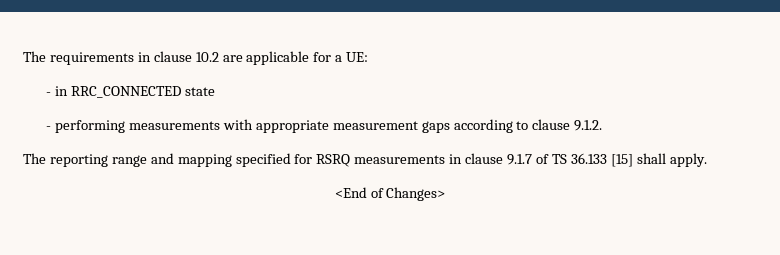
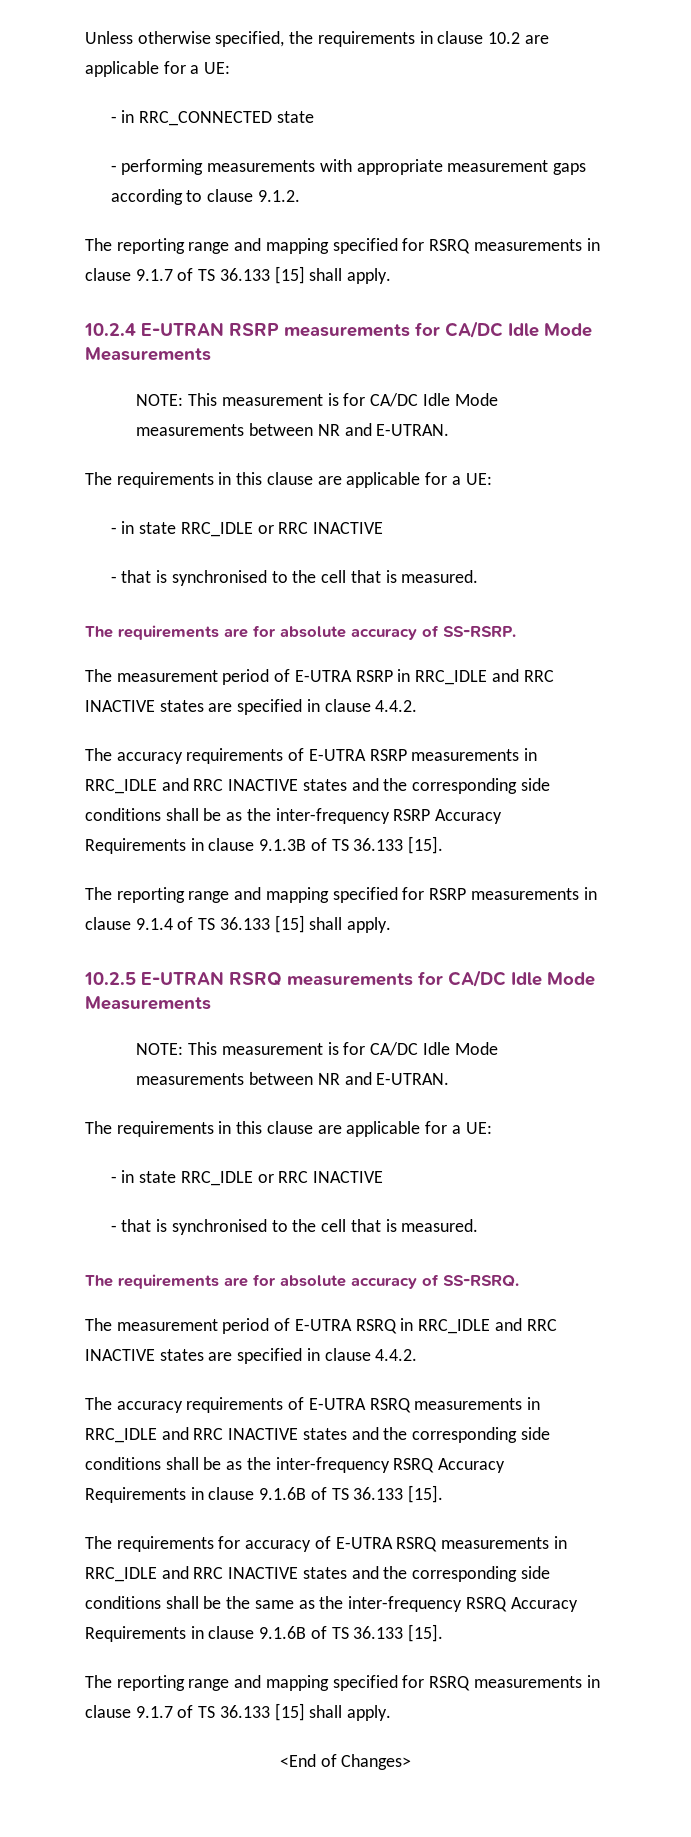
- The requirements in clause 10.2 are applicable for a UE:
+ Unless otherwise specified, the requirements in clause 10.2 are applicable for a UE:
+ 10.2.4 E-UTRAN RSRP measurements for CA/DC Idle Mode Measurements
+ NOTE: This measurement is for CA/DC Idle Mode measurements between NR and E-UTRAN.
+ The requirements in this clause are applicable for a UE:
+ - in state RRC_IDLE or RRC INACTIVE
+ - that is synchronised to the cell that is measured.
+ The requirements are for absolute accuracy of SS-RSRP.
+ The measurement period of E-UTRA RSRP in RRC_IDLE and RRC INACTIVE states are specified in clause 4.4.2.
+ The accuracy requirements of E-UTRA RSRP measurements in RRC_IDLE and RRC INACTIVE states and the corresponding side conditions shall be as the inter-frequency RSRP Accuracy Requirements in clause 9.1.3B of TS 36.133 [15].
+ The reporting range and mapping specified for RSRP measurements in clause 9.1.4 of TS 36.133 [15] shall apply.
+ 10.2.5 E-UTRAN RSRQ measurements for CA/DC Idle Mode Measurements
+ NOTE: This measurement is for CA/DC Idle Mode measurements between NR and E-UTRAN.
+ The requirements in this clause are applicable for a UE:
+ - in state RRC_IDLE or RRC INACTIVE
+ - that is synchronised to the cell that is measured.
+ The requirements are for absolute accuracy of SS-RSRQ.
+ The measurement period of E-UTRA RSRQ in RRC_IDLE and RRC INACTIVE states are specified in clause 4.4.2.
+ The accuracy requirements of E-UTRA RSRQ measurements in RRC_IDLE and RRC INACTIVE states and the corresponding side conditions shall be as the inter-frequency RSRQ Accuracy Requirements in clause 9.1.6B of TS 36.133 [15].
+ The requirements for accuracy of E-UTRA RSRQ measurements in RRC_IDLE and RRC INACTIVE states and the corresponding side conditions shall be the same as the inter-frequency RSRQ Accuracy Requirements in clause 9.1.6B of TS 36.133 [15].
+ The reporting range and mapping specified for RSRQ measurements in clause 9.1.7 of TS 36.133 [15] shall apply.

